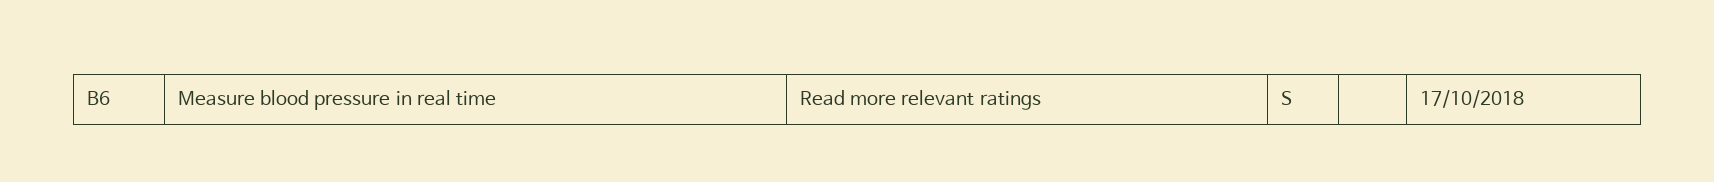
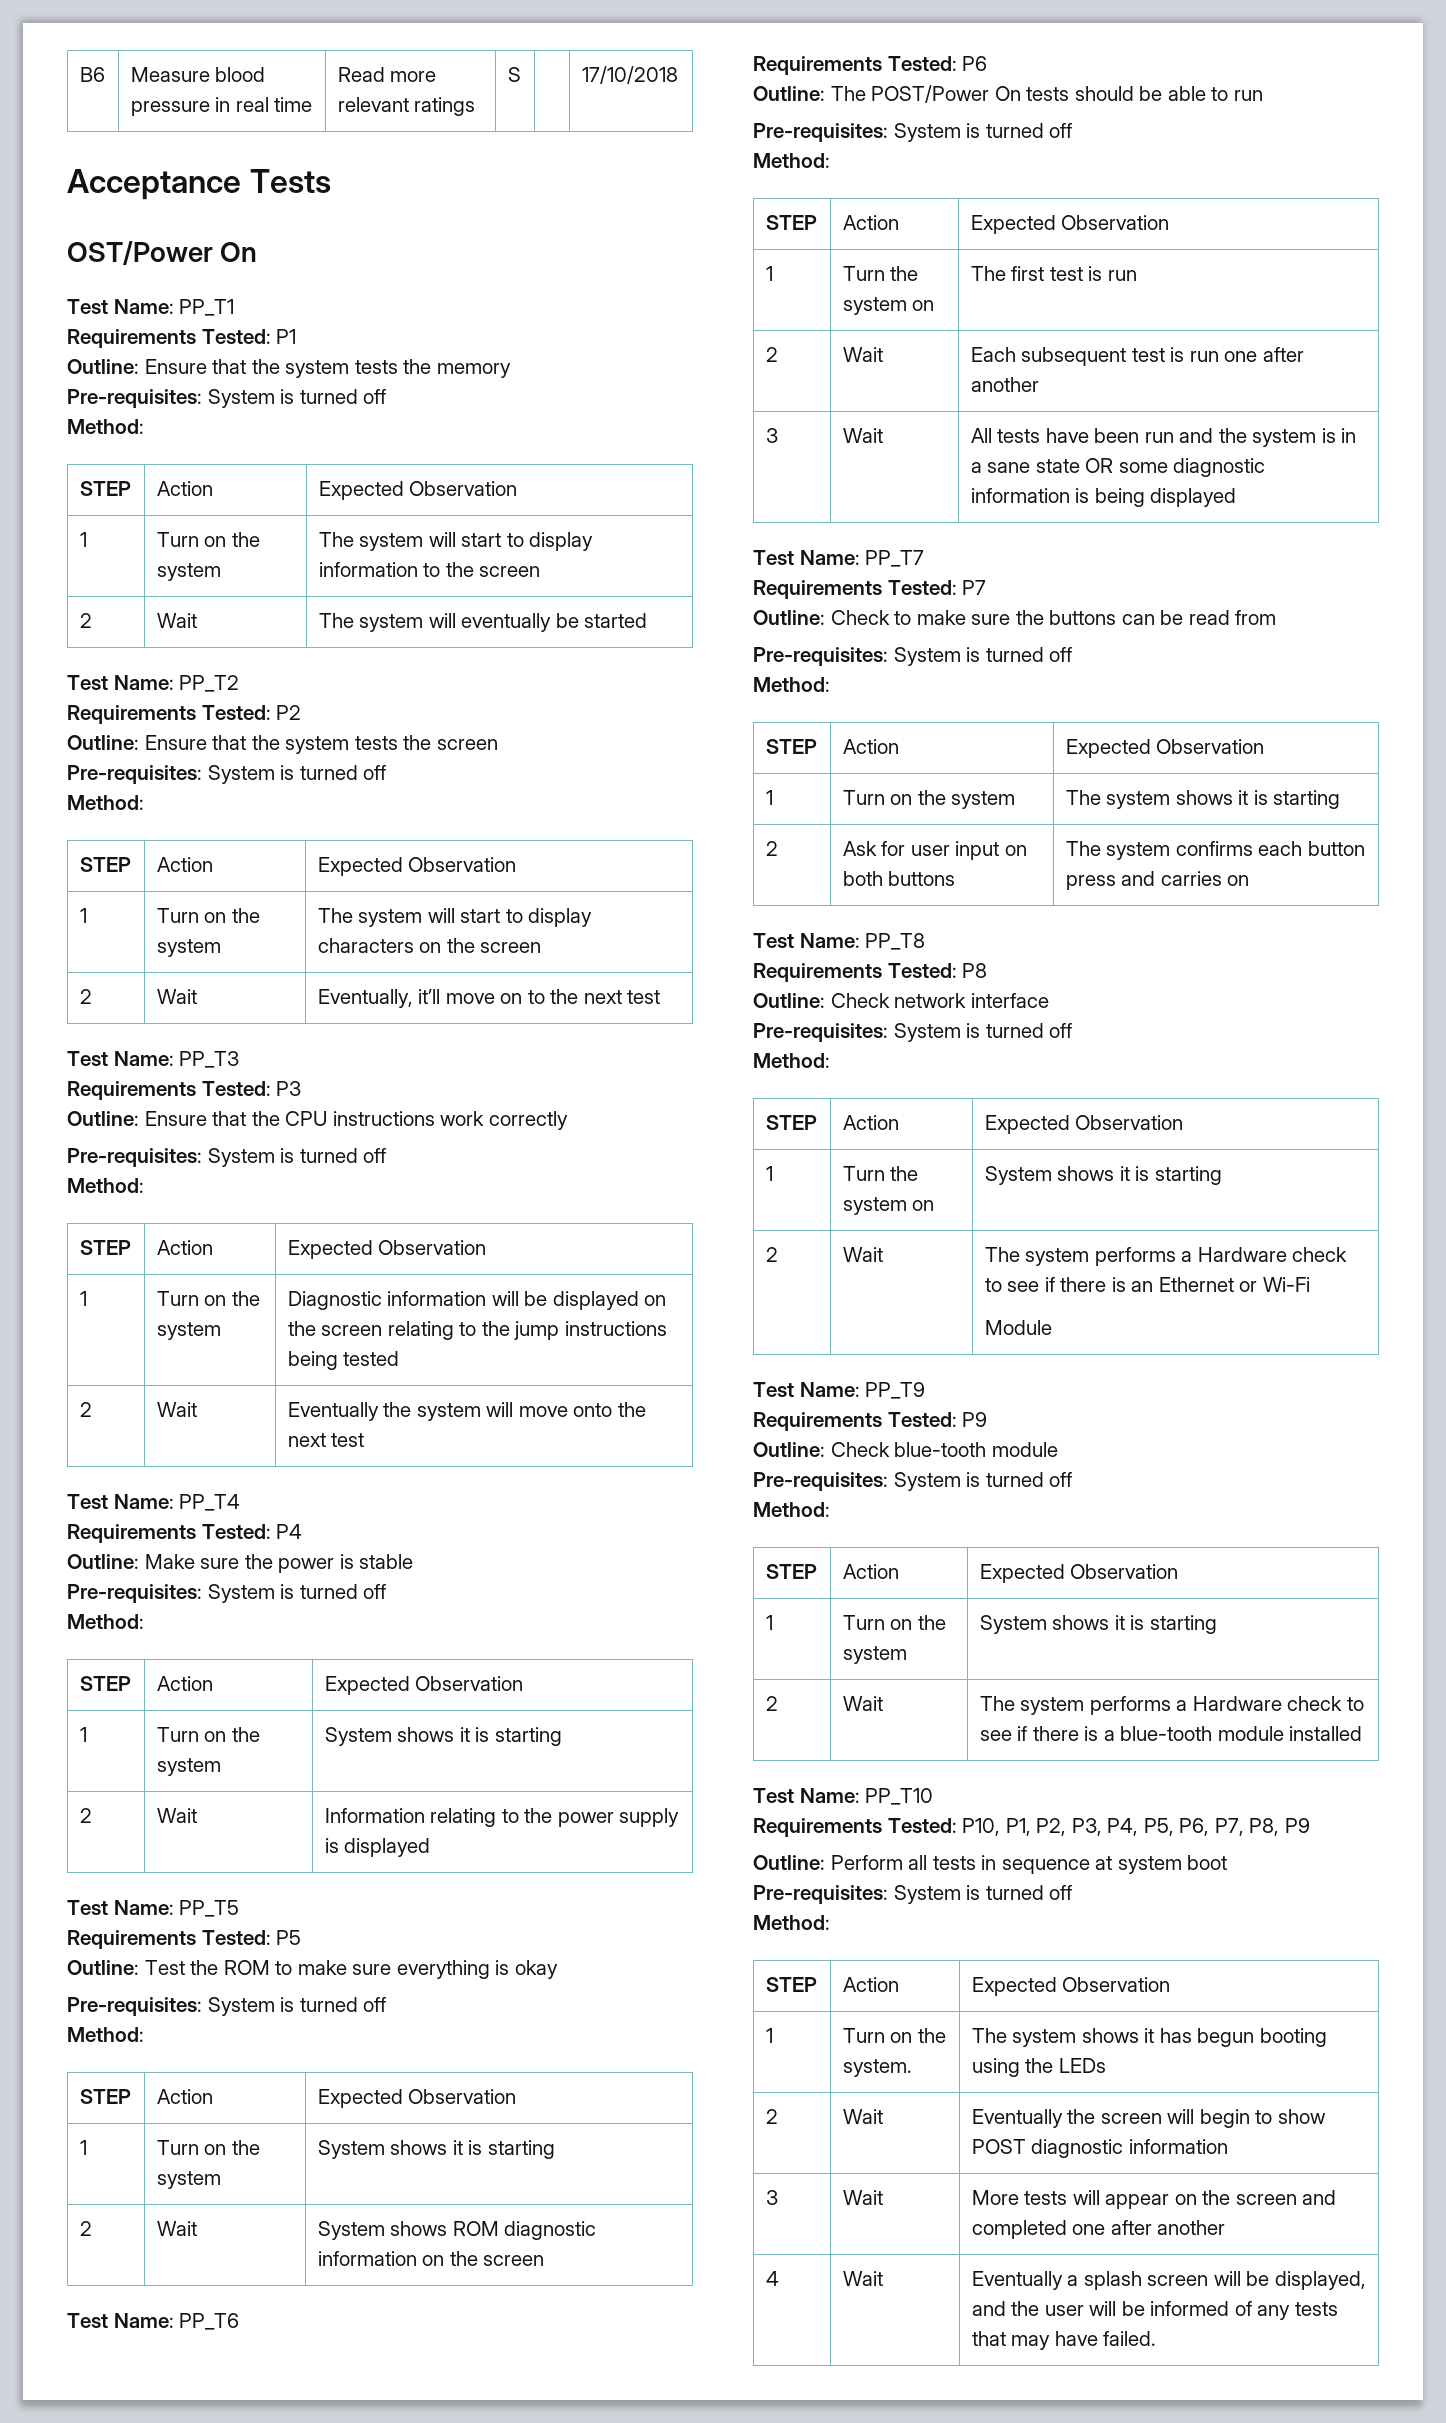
+ Acceptance Tests
+ OST/Power On
+ Test Name: PP_T1
+ Requirements Tested: P1
+ Outline: Ensure that the system tests the memory
+ Pre-requisites: System is turned off
+ Method:
+ STEP | Action | Expected Observation
+ 1 | Turn on the system | The system will start to display information to the screen
+ 2 | Wait | The system will eventually be started
+ Test Name: PP_T2
+ Requirements Tested: P2
+ Outline: Ensure that the system tests the screen
+ Pre-requisites: System is turned off
+ Method:
+ STEP | Action | Expected Observation
+ 1 | Turn on the system | The system will start to display characters on the screen
+ 2 | Wait | Eventually, it’ll move on to the next test
+ Test Name: PP_T3
+ Requirements Tested: P3
+ Outline: Ensure that the CPU instructions work correctly
+ Pre-requisites: System is turned off
+ Method:
+ STEP | Action | Expected Observation
+ 1 | Turn on the system | Diagnostic information will be displayed on the screen relating to the jump instructions being tested
+ 2 | Wait | Eventually the system will move onto the next test
+ Test Name: PP_T4
+ Requirements Tested: P4
+ Outline: Make sure the power is stable
+ Pre-requisites: System is turned off
+ Method:
+ STEP | Action | Expected Observation
+ 1 | Turn on the system | System shows it is starting
+ 2 | Wait | Information relating to the power supply is displayed
+ Test Name: PP_T5
+ Requirements Tested: P5
+ Outline: Test the ROM to make sure everything is okay
+ Pre-requisites: System is turned off
+ Method:
+ STEP | Action | Expected Observation
+ 1 | Turn on the system | System shows it is starting
+ 2 | Wait | System shows ROM diagnostic information on the screen
+ Test Name: PP_T6
+ Requirements Tested: P6
+ Outline: The POST/Power On tests should be able to run
+ Pre-requisites: System is turned off
+ Method:
+ STEP | Action | Expected Observation
+ 1 | Turn the system on | The first test is run
+ 2 | Wait | Each subsequent test is run one after another
+ 3 | Wait | All tests have been run and the system is in a sane state OR some diagnostic information is being displayed
+ Test Name: PP_T7
+ Requirements Tested: P7
+ Outline: Check to make sure the buttons can be read from
+ Pre-requisites: System is turned off
+ Method:
+ STEP | Action | Expected Observation
+ 1 | Turn on the system | The system shows it is starting
+ 2 | Ask for user input on both buttons | The system confirms each button press and carries on
+ Test Name: PP_T8
+ Requirements Tested: P8
+ Outline: Check network interface
+ Pre-requisites: System is turned off
+ Method:
+ STEP | Action | Expected Observation
+ 1 | Turn the system on | System shows it is starting
+ 2 | Wait | The system performs a Hardware check to see if there is an Ethernet or Wi-Fi
+ Module
+ Test Name: PP_T9
+ Requirements Tested: P9
+ Outline: Check blue-tooth module
+ Pre-requisites: System is turned off
+ Method:
+ STEP | Action | Expected Observation
+ 1 | Turn on the system | System shows it is starting
+ 2 | Wait | The system performs a Hardware check to see if there is a blue-tooth module installed
+ Test Name: PP_T10
+ Requirements Tested: P10, P1, P2, P3, P4, P5, P6, P7, P8, P9
+ Outline: Perform all tests in sequence at system boot
+ Pre-requisites: System is turned off
+ Method:
+ STEP | Action | Expected Observation
+ 1 | Turn on the system. | The system shows it has begun booting using the LEDs
+ 2 | Wait | Eventually the screen will begin to show POST diagnostic information
+ 3 | Wait | More tests will appear on the screen and completed one after another
+ 4 | Wait | Eventually a splash screen will be displayed, and the user will be informed of any tests that may have failed.

